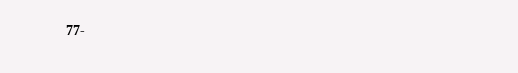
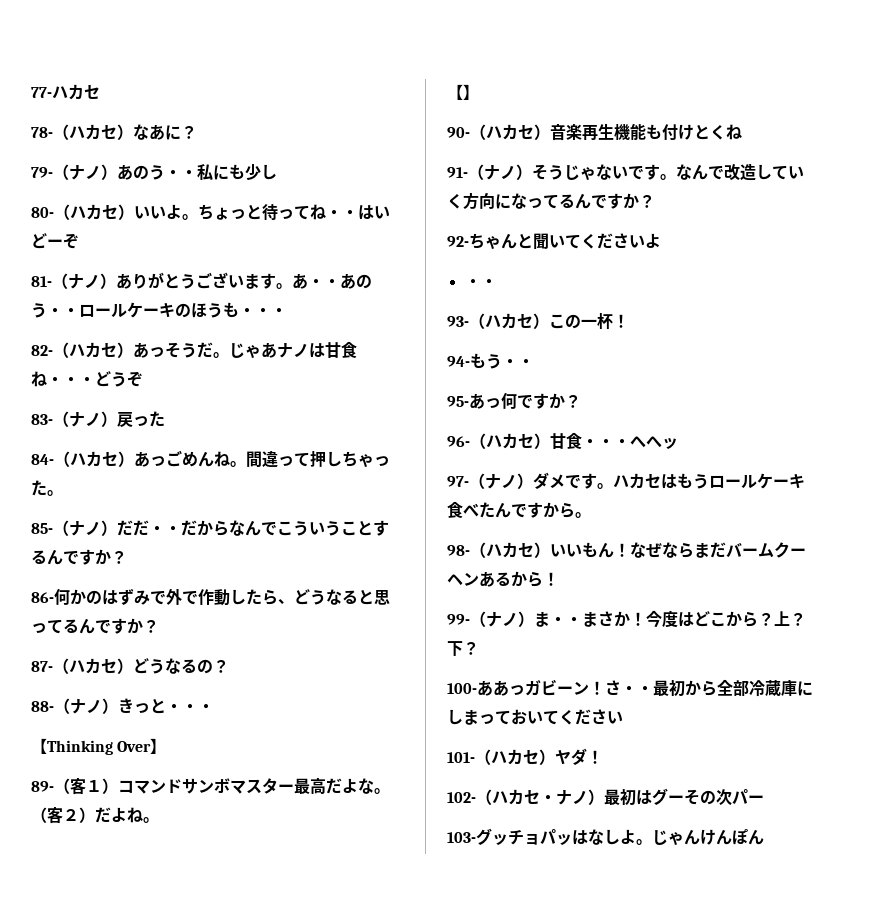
- 77-
+ 77-ハカセ
+ 78-（ハカセ）なあに？
+ 79-（ナノ）あのう・・私にも少し
+ 80-（ハカセ）いいよ。ちょっと待ってね・・はいどーぞ
+ 81-（ナノ）ありがとうございます。あ・・あのう・・ロールケーキのほうも・・・
+ 82-（ハカセ）あっそうだ。じゃあナノは甘食ね・・・どうぞ
+ 83-（ナノ）戻った
+ 84-（ハカセ）あっごめんね。間違って押しちゃった。
+ 85-（ナノ）だだ・・だからなんでこういうことするんですか？
+ 86-何かのはずみで外で作動したら、どうなると思ってるんですか？
+ 87-（ハカセ）どうなるの？
+ 88-（ナノ）きっと・・・
+ 【Thinking Over】
+ 89-（客１）コマンドサンボマスター最高だよな。（客２）だよね。
+ 【】
+ 90-（ハカセ）音楽再生機能も付けとくね
+ 91-（ナノ）そうじゃないです。なんで改造していく方向になってるんですか？
+ 92-ちゃんと聞いてくださいよ
+ ・・
+ 93-（ハカセ）この一杯！
+ 94-もう・・
+ 95-あっ何ですか？
+ 96-（ハカセ）甘食・・・へへッ
+ 97-（ナノ）ダメです。ハカセはもうロールケーキ食べたんですから。
+ 98-（ハカセ）いいもん！なぜならまだバームクーヘンあるから！
+ 99-（ナノ）ま・・まさか！今度はどこから？上？下？
+ 100-ああっガビーン！さ・・最初から全部冷蔵庫にしまっておいてください
+ 101-（ハカセ）ヤダ！
+ 102-（ハカセ・ナノ）最初はグーその次パー
+ 103-グッチョパッはなしよ。じゃんけんぽん

